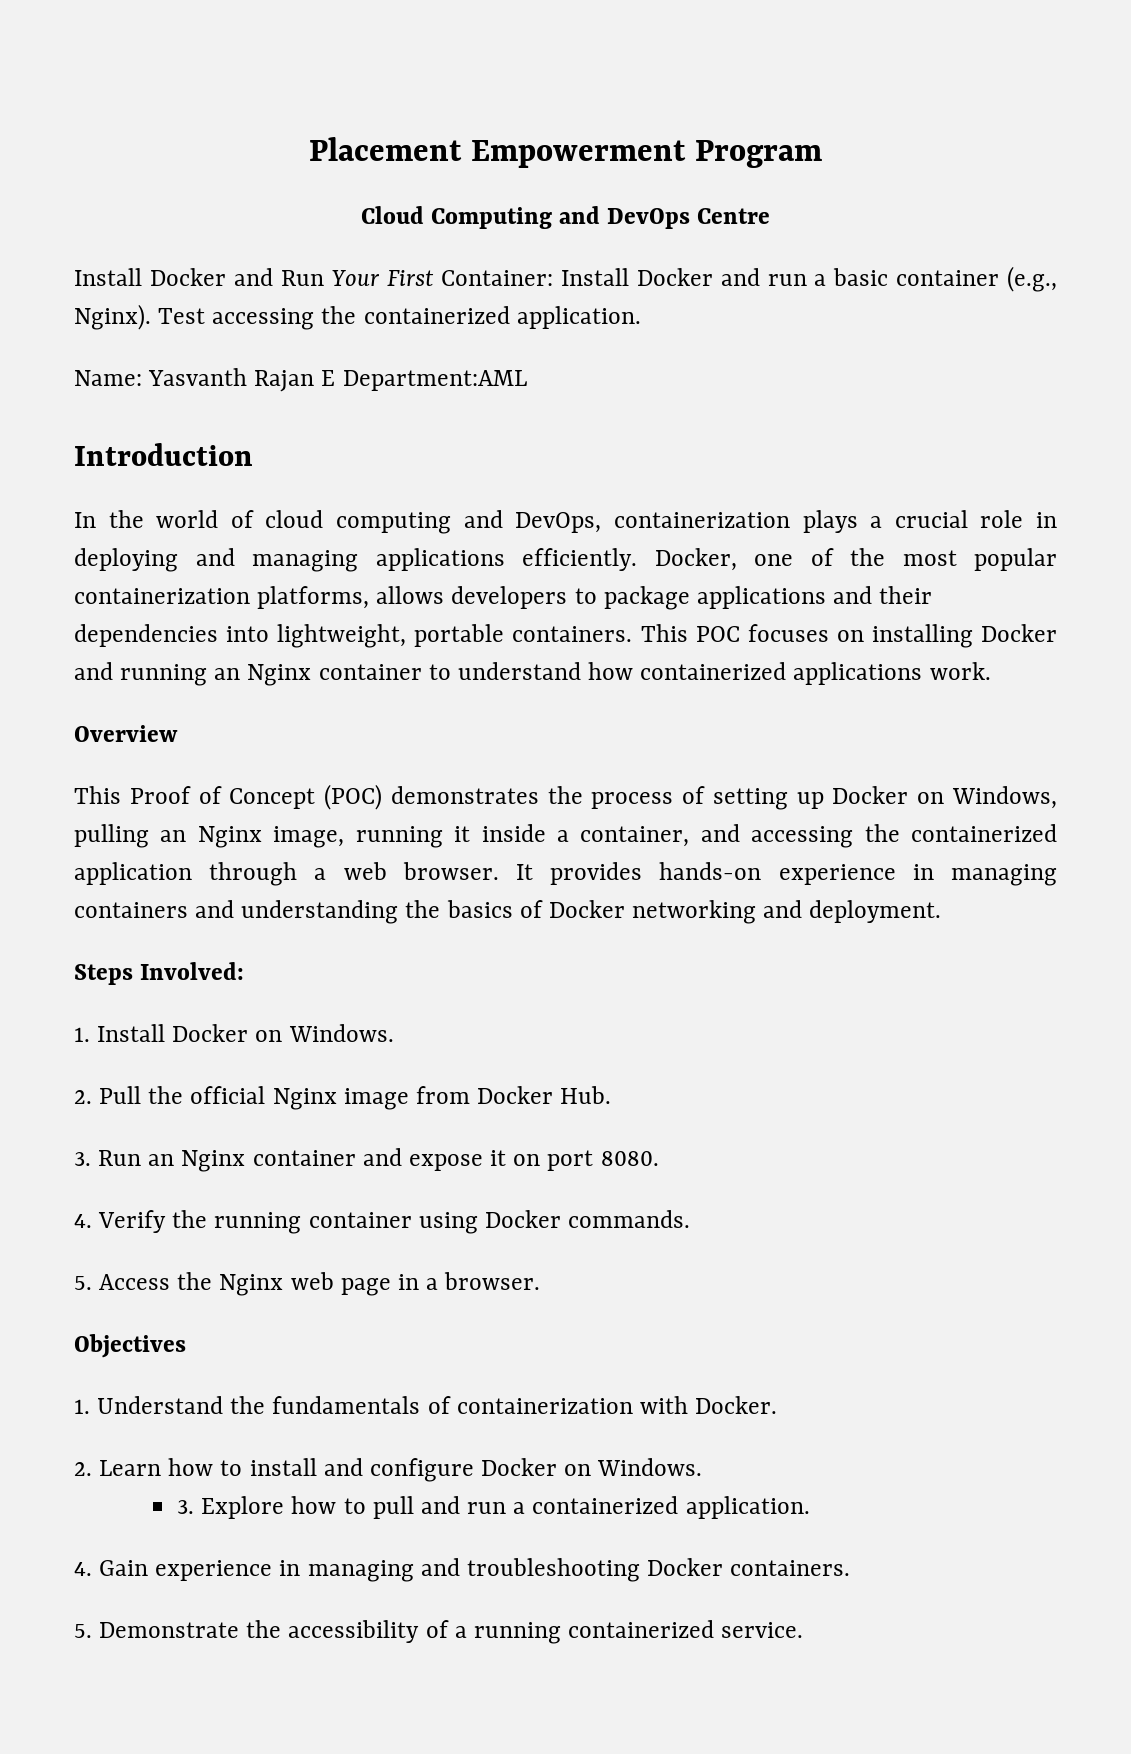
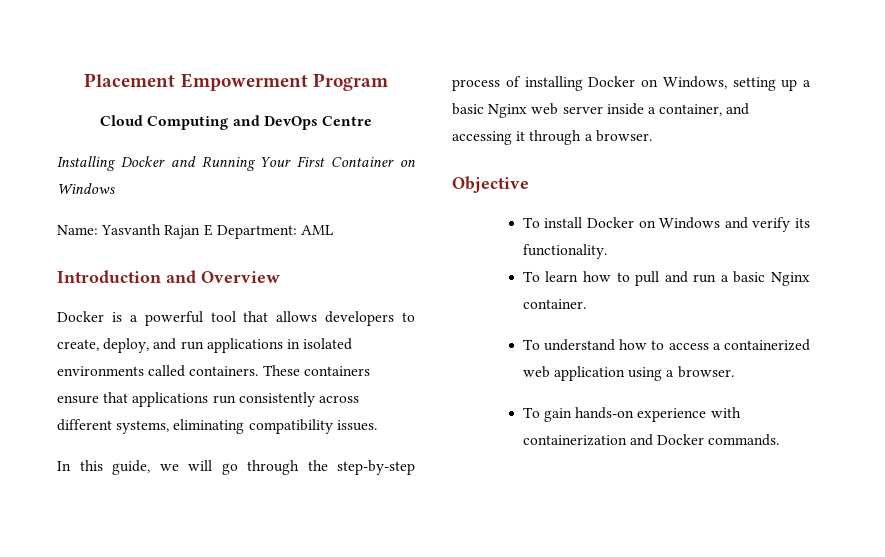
- Install Docker and Run Your First Container: Install Docker and run a basic container (e.g., Nginx). Test accessing the containerized application.
+ Installing Docker and Running Your First Container on Windows
- Name: Yasvanth Rajan E Department:AML
+ Name: Yasvanth Rajan E Department: AML
- Introduction
- In the world of cloud computing and DevOps, containerization plays a crucial role in deploying and managing applications efficiently. Docker, one of the most popular containerization platforms, allows developers to package applications and their dependencies into lightweight, portable containers. This POC focuses on installing Docker and running an Nginx container to understand how containerized applications work.
- Overview
- This Proof of Concept (POC) demonstrates the process of setting up Docker on Windows, pulling an Nginx image, running it inside a container, and accessing the containerized application through a web browser. It provides hands-on experience in managing containers and understanding the basics of Docker networking and deployment.
- Steps Involved:
- 1. Install Docker on Windows.
- 2. Pull the official Nginx image from Docker Hub.
- 3. Run an Nginx container and expose it on port 8080.
- 4. Verify the running container using Docker commands.
- 5. Access the Nginx web page in a browser.
- Objectives
- 1. Understand the fundamentals of containerization with Docker.
- 2. Learn how to install and configure Docker on Windows.
- 3. Explore how to pull and run a containerized application.
- 4. Gain experience in managing and troubleshooting Docker containers.
- 5. Demonstrate the accessibility of a running containerized service.
+ Introduction and Overview
+ Docker is a powerful tool that allows developers to create, deploy, and run applications in isolated environments called containers. These containers ensure that applications run consistently across different systems, eliminating compatibility issues.
+ In this guide, we will go through the step-by-step process of installing Docker on Windows, setting up a basic Nginx web server inside a container, and accessing it through a browser.
+ Objective
+ To install Docker on Windows and verify its functionality.
+ To learn how to pull and run a basic Nginx container.
+ To understand how to access a containerized web application using a browser.
+ To gain hands-on experience with containerization and Docker commands.

